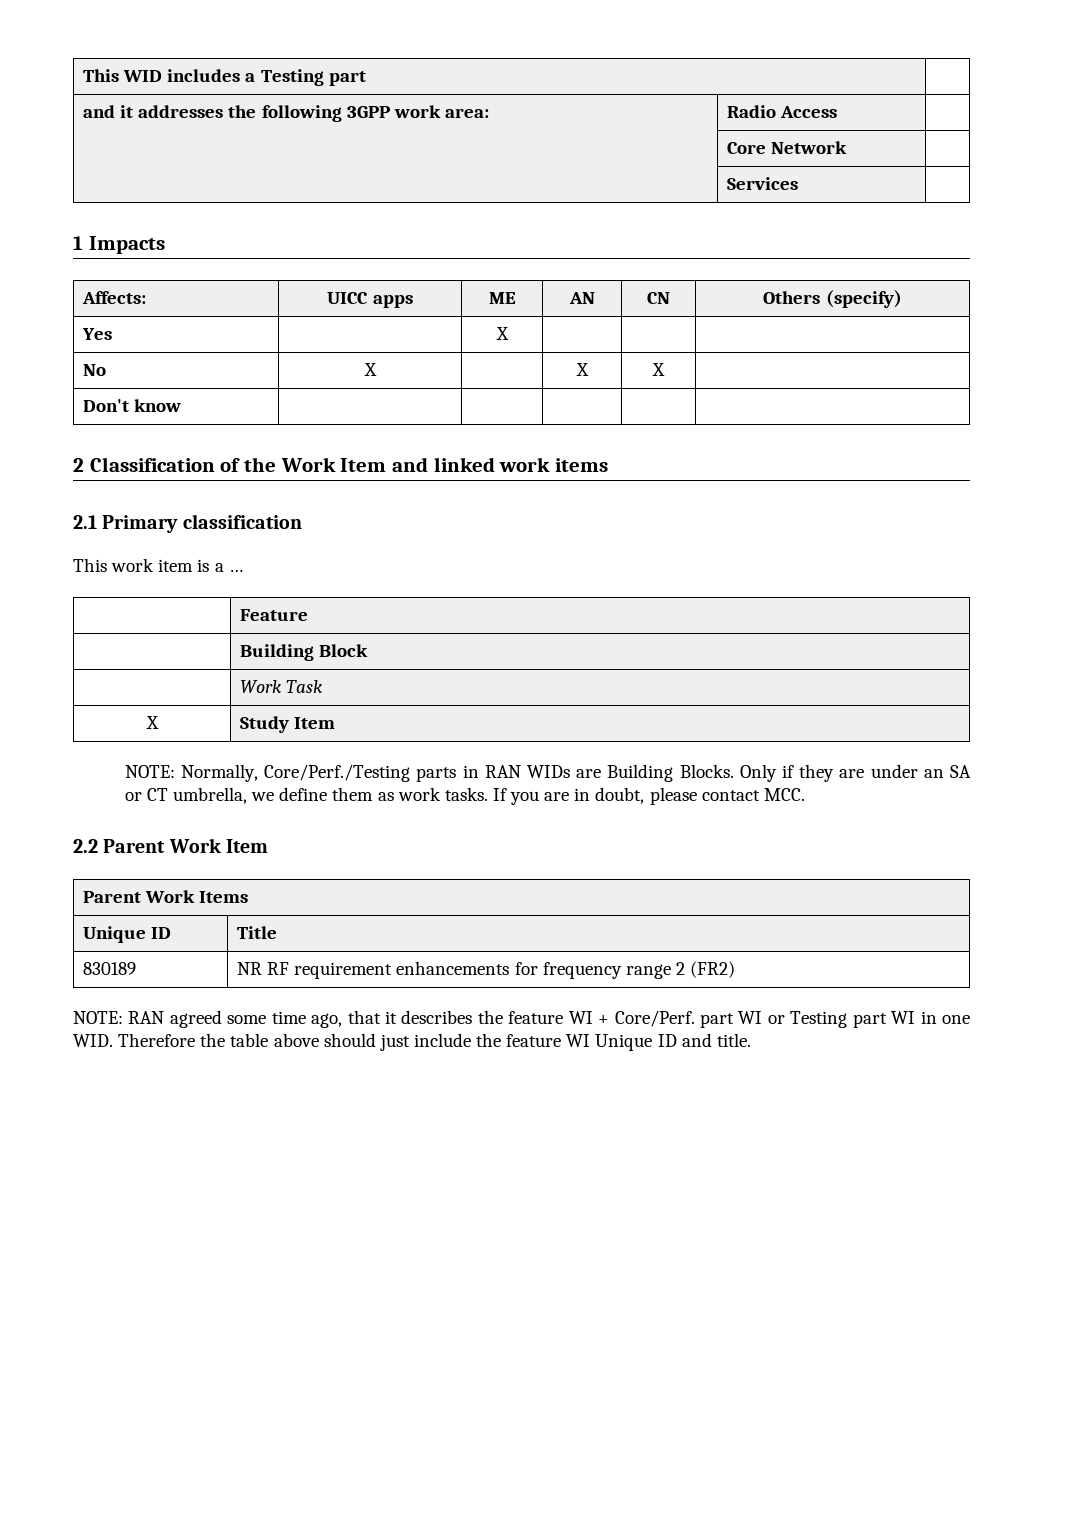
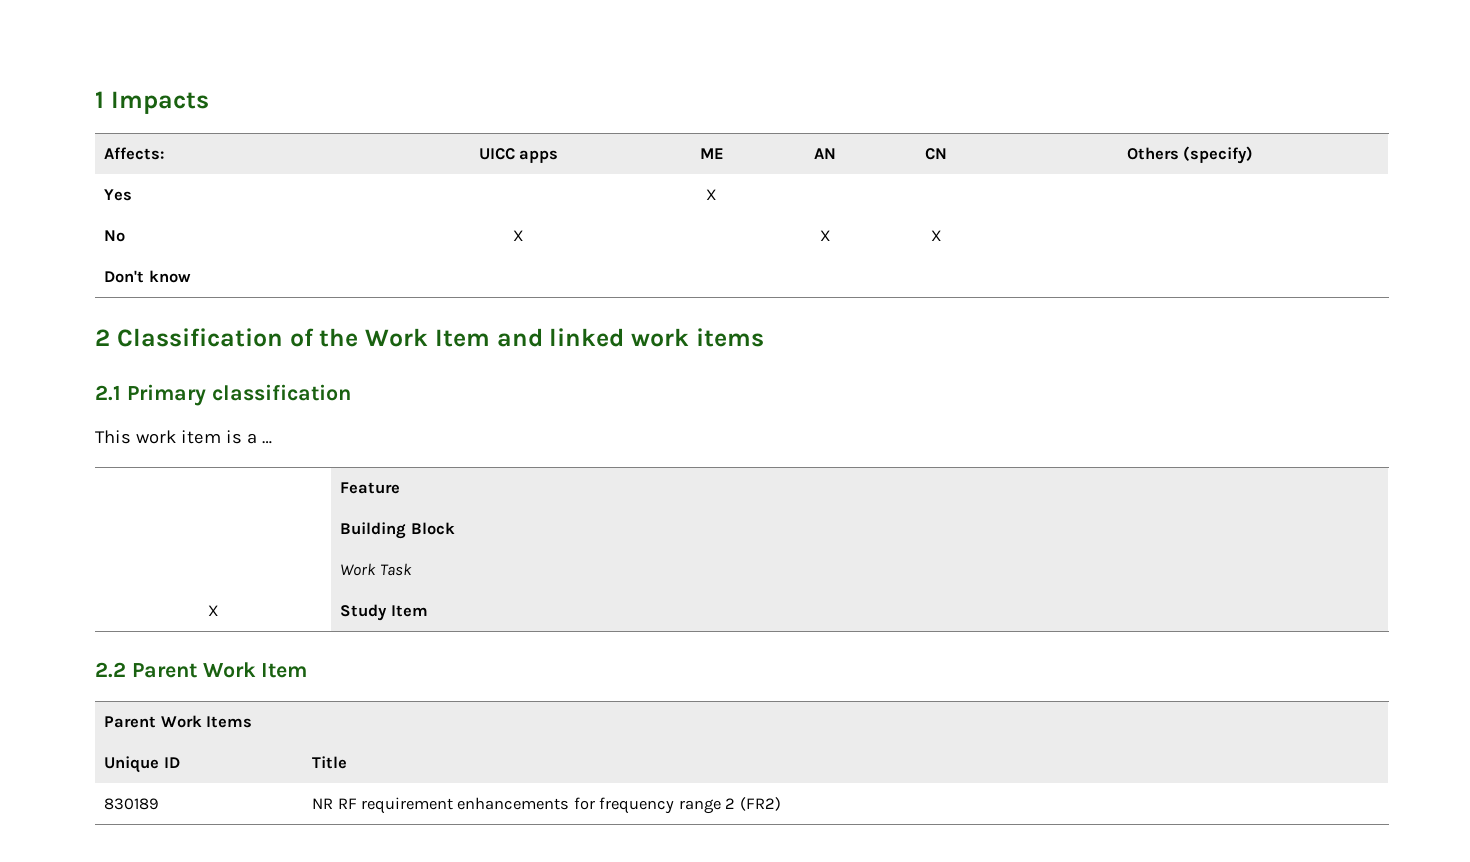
- This WID includes a Testing part |
- and it addresses the following 3GPP work area: | Radio Access |
- | Core Network |
- | Services |
- NOTE: Normally, Core/Perf./Testing parts in RAN WIDs are Building Blocks. Only if they are under an SA or CT umbrella, we define them as work tasks. If you are in doubt, please contact MCC.
- NOTE: RAN agreed some time ago, that it describes the feature WI + Core/Perf. part WI or Testing part WI in one WID. Therefore the table above should just include the feature WI Unique ID and title.

